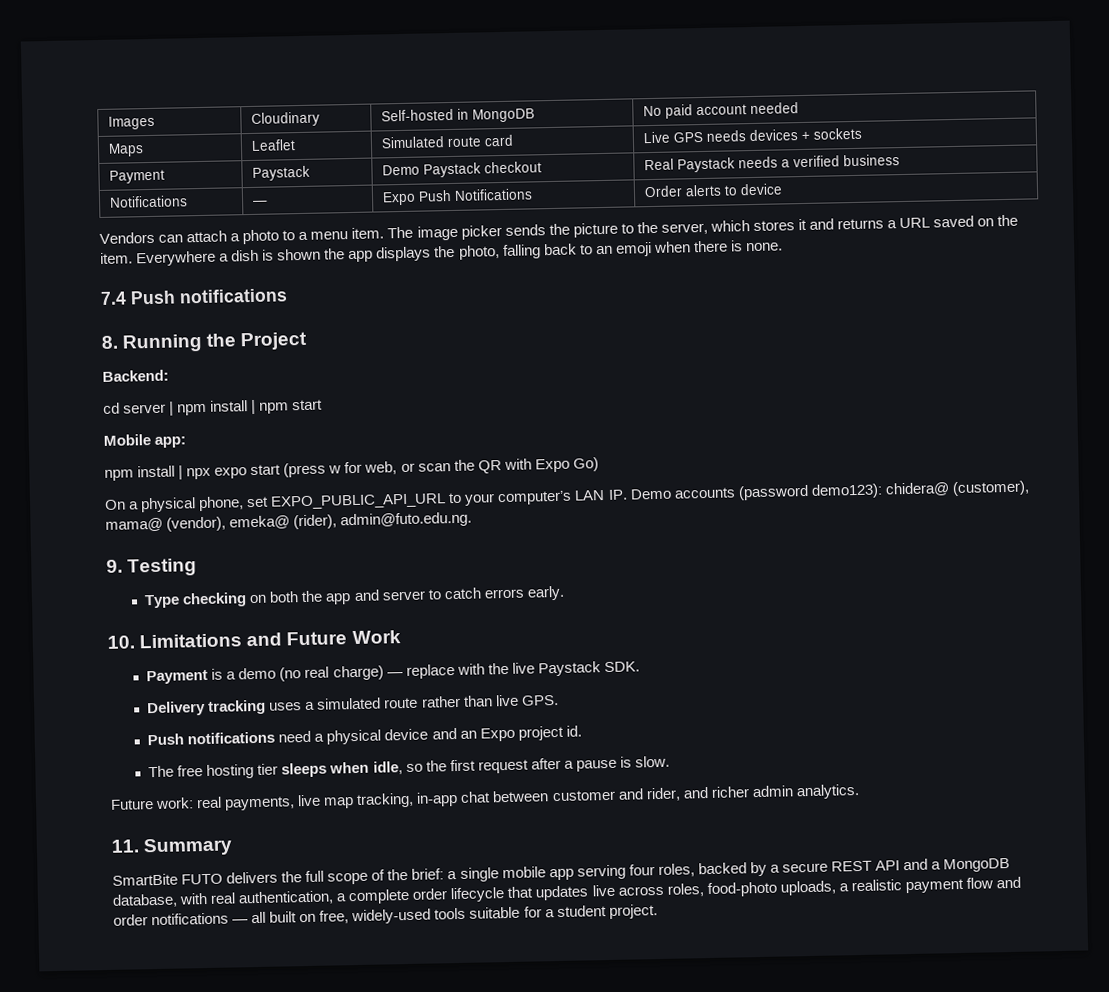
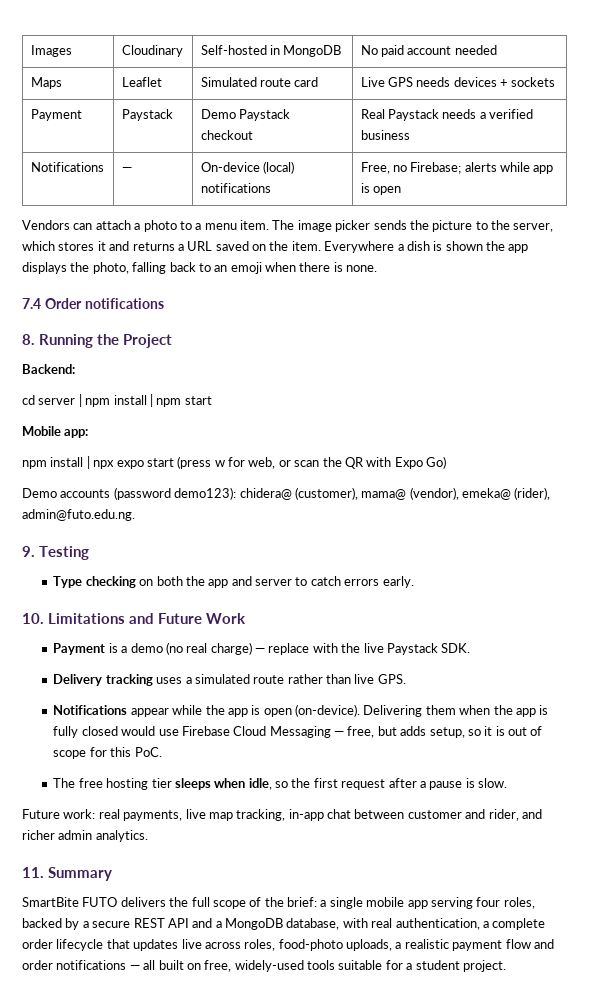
- Notifications | — | Expo Push Notifications | Order alerts to device
+ Notifications | — | On-device (local) notifications | Free, no Firebase; alerts while app is open
- 7.4 Push notifications
+ 7.4 Order notifications
- On a physical phone, set EXPO_PUBLIC_API_URL to your computer’s LAN IP. Demo accounts (password demo123): chidera@ (customer), mama@ (vendor), emeka@ (rider), admin@futo.edu.ng.
+ Demo accounts (password demo123): chidera@ (customer), mama@ (vendor), emeka@ (rider), admin@futo.edu.ng.
- Push notifications need a physical device and an Expo project id.
+ Notifications appear while the app is open (on-device). Delivering them when the app is fully closed would use Firebase Cloud Messaging — free, but adds setup, so it is out of scope for this PoC.

